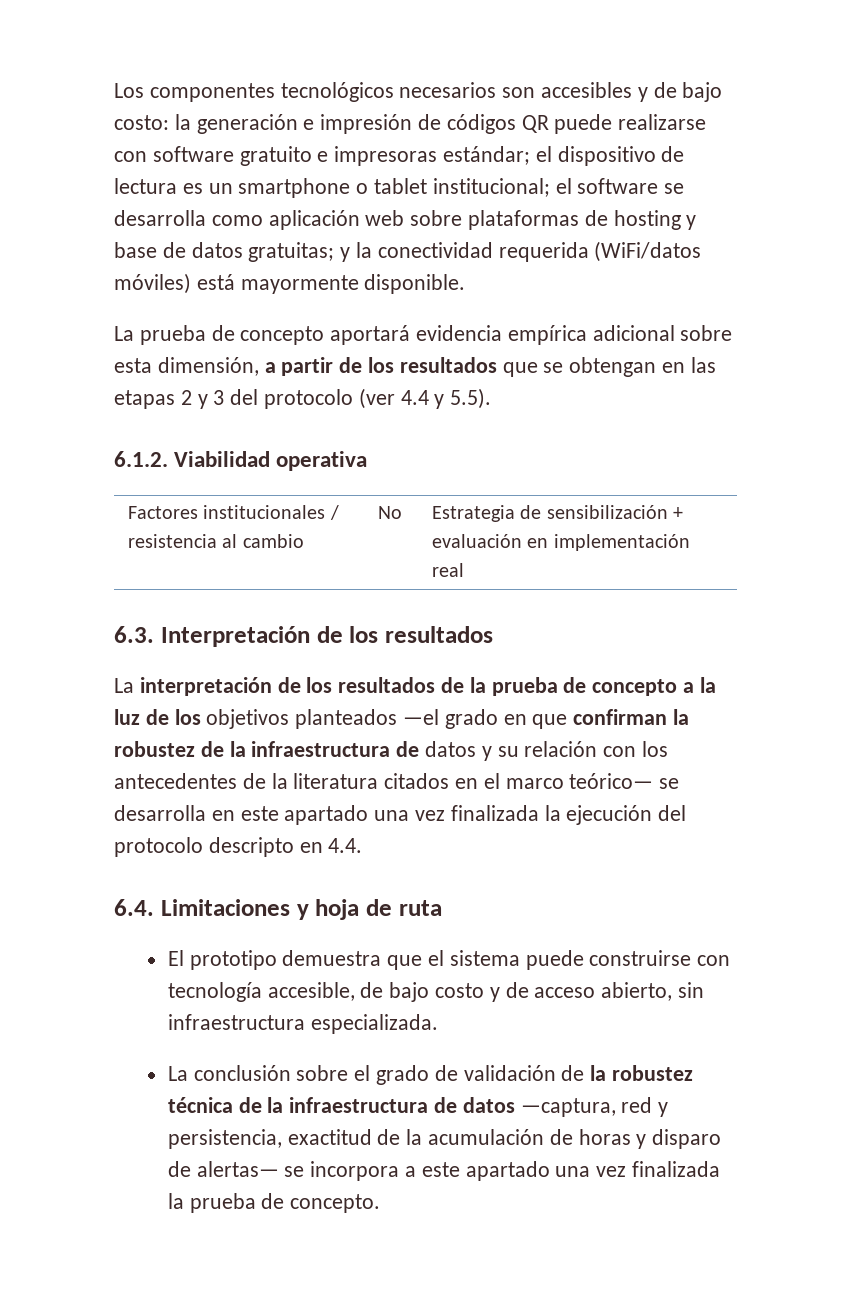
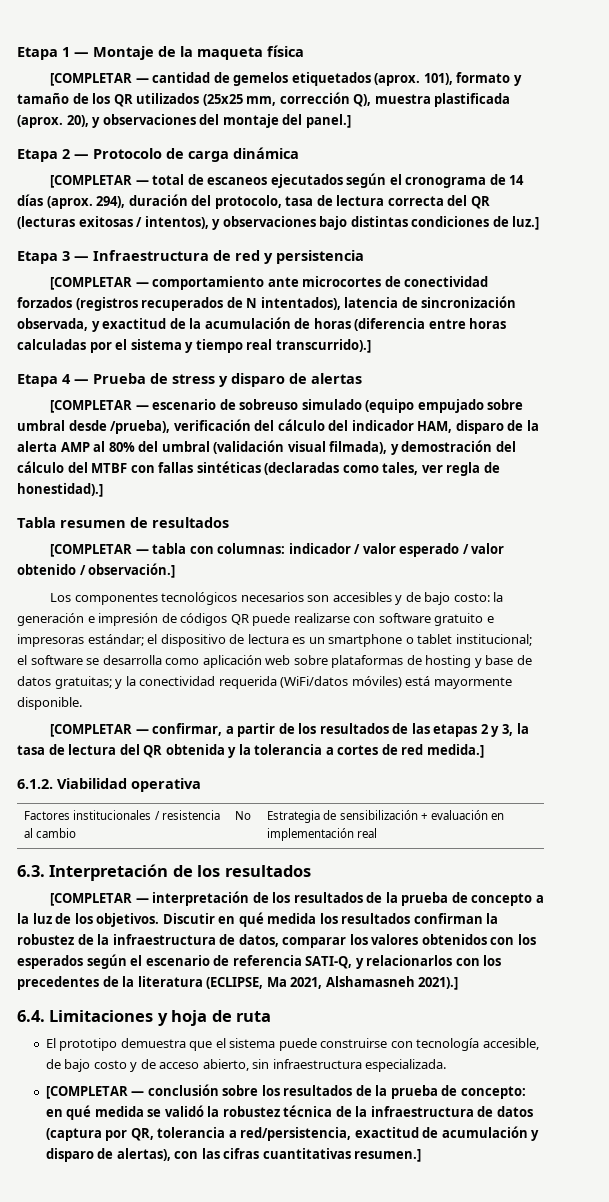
+ Etapa 1 — Montaje de la maqueta física
+ [COMPLETAR — cantidad de gemelos etiquetados (aprox. 101), formato y tamaño de los QR utilizados (25x25 mm, corrección Q), muestra plastificada (aprox. 20), y observaciones del montaje del panel.]
+ Etapa 2 — Protocolo de carga dinámica
+ [COMPLETAR — total de escaneos ejecutados según el cronograma de 14 días (aprox. 294), duración del protocolo, tasa de lectura correcta del QR (lecturas exitosas / intentos), y observaciones bajo distintas condiciones de luz.]
+ Etapa 3 — Infraestructura de red y persistencia
+ [COMPLETAR — comportamiento ante microcortes de conectividad forzados (registros recuperados de N intentados), latencia de sincronización observada, y exactitud de la acumulación de horas (diferencia entre horas calculadas por el sistema y tiempo real transcurrido).]
+ Etapa 4 — Prueba de stress y disparo de alertas
+ [COMPLETAR — escenario de sobreuso simulado (equipo empujado sobre umbral desde /prueba), verificación del cálculo del indicador HAM, disparo de la alerta AMP al 80% del umbral (validación visual filmada), y demostración del cálculo del MTBF con fallas sintéticas (declaradas como tales, ver regla de honestidad).]
+ Tabla resumen de resultados
+ [COMPLETAR — tabla con columnas: indicador / valor esperado / valor obtenido / observación.]
- La prueba de concepto aportará evidencia empírica adicional sobre esta dimensión, a partir de los resultados que se obtengan en las etapas 2 y 3 del protocolo (ver 4.4 y 5.5).
+ [COMPLETAR — confirmar, a partir de los resultados de las etapas 2 y 3, la tasa de lectura del QR obtenida y la tolerancia a cortes de red medida.]
- La interpretación de los resultados de la prueba de concepto a la luz de los objetivos planteados —el grado en que confirman la robustez de la infraestructura de datos y su relación con los antecedentes de la literatura citados en el marco teórico— se desarrolla en este apartado una vez finalizada la ejecución del protocolo descripto en 4.4.
+ [COMPLETAR — interpretación de los resultados de la prueba de concepto a la luz de los objetivos. Discutir en qué medida los resultados confirman la robustez de la infraestructura de datos, comparar los valores obtenidos con los esperados según el escenario de referencia SATI-Q, y relacionarlos con los precedentes de la literatura (ECLIPSE, Ma 2021, Alshamasneh 2021).]
- La conclusión sobre el grado de validación de la robustez técnica de la infraestructura de datos —captura, red y persistencia, exactitud de la acumulación de horas y disparo de alertas— se incorpora a este apartado una vez finalizada la prueba de concepto.
+ [COMPLETAR — conclusión sobre los resultados de la prueba de concepto: en qué medida se validó la robustez técnica de la infraestructura de datos (captura por QR, tolerancia a red/persistencia, exactitud de acumulación y disparo de alertas), con las cifras cuantitativas resumen.]

